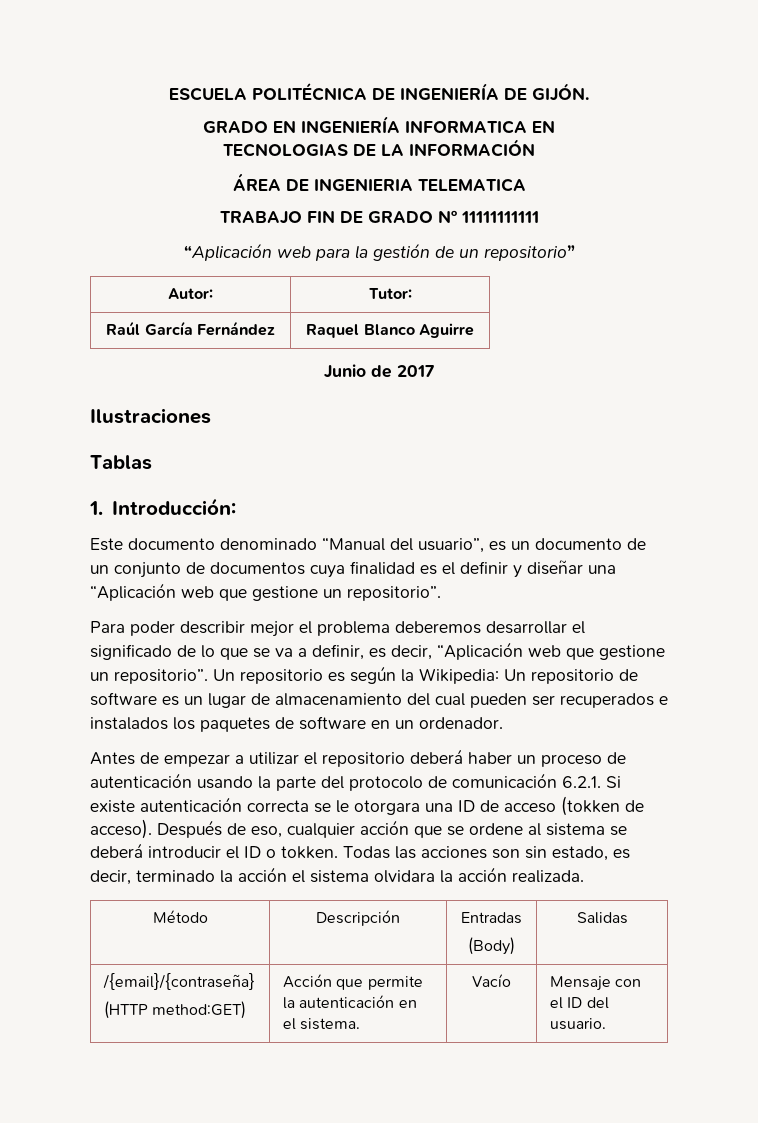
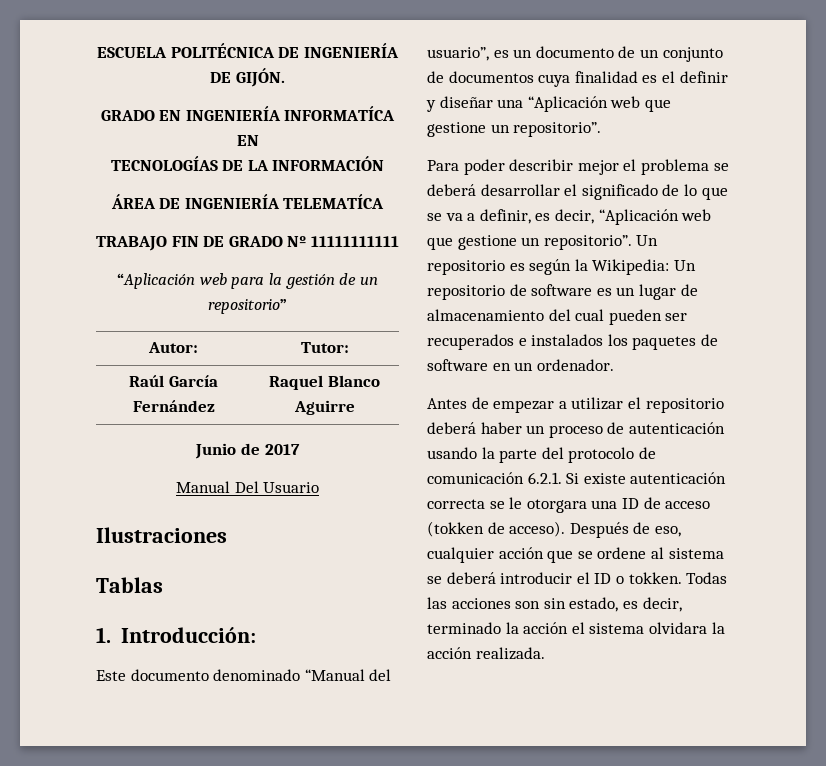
- GRADO EN INGENIERÍA INFORMATICA EN
+ GRADO EN INGENIERÍA INFORMATÍCA EN
- TECNOLOGIAS DE LA INFORMACIÓN
+ TECNOLOGÍAS DE LA INFORMACIÓN
- ÁREA DE INGENIERIA TELEMATICA
+ ÁREA DE INGENIERÍA TELEMATÍCA
+ Manual Del Usuario
- Para poder describir mejor el problema deberemos desarrollar el significado de lo que se va a definir, es decir, “Aplicación web que gestione un repositorio”.
+ Para poder describir mejor el problema se deberá desarrollar el significado de lo que se va a definir, es decir, “Aplicación web que gestione un repositorio”.
- Método | Descripción | Entradas
- (Body) | Salidas
- /{email}/{contraseña}
- (HTTP method:GET) | Acción que permite la autenticación en el sistema. | Vacío | Mensaje con el ID del usuario.

